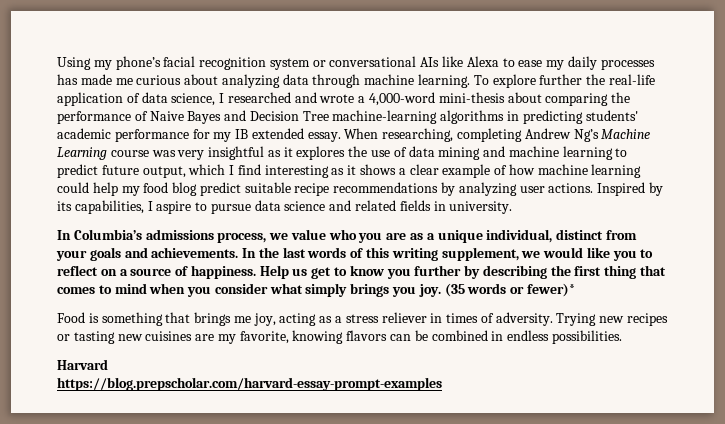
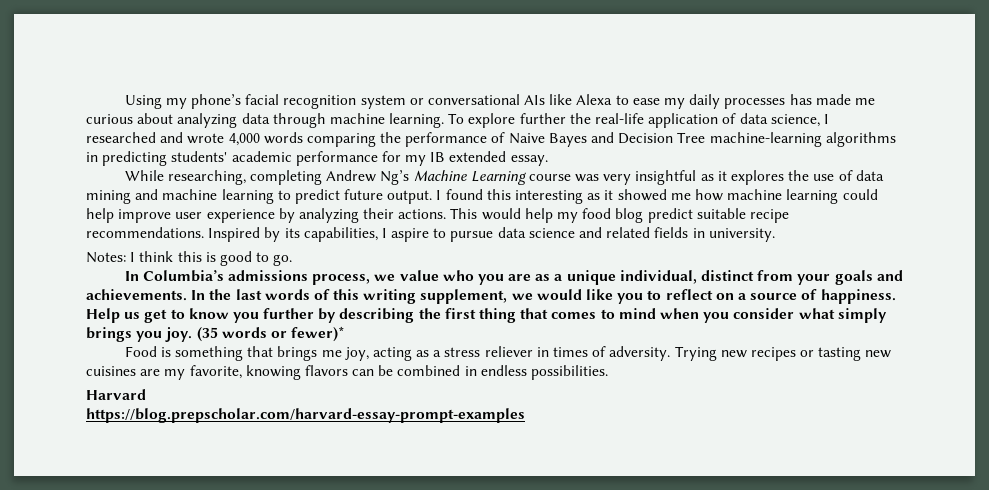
- To explore further the real-life application of data science, I researched and wrote a 4,000-word mini-thesis about comparing the performance of Naive Bayes and Decision Tree machine-learning algorithms in predicting students' academic performance for my IB extended essay. When researching, completing Andrew Ng’s Machine Learning course was very insightful as it explores the use of data mining and machine learning to predict future output, which I find interesting as it shows a clear example of how machine learning could help my food blog predict suitable recipe recommendations by analyzing user actions.
+ To explore further the real-life application of data science, I researched and wrote 4,000 words comparing the performance of Naive Bayes and Decision Tree machine-learning algorithms in predicting students' academic performance for my IB extended essay.
+ While researching, completing Andrew Ng’s Machine Learning course was very insightful as it explores the use of data mining and machine learning to predict future output. I found this interesting as it showed me how machine learning could help improve user experience by analyzing their actions. This would help my food blog predict suitable recipe recommendations.
+ Notes: I think this is good to go.

